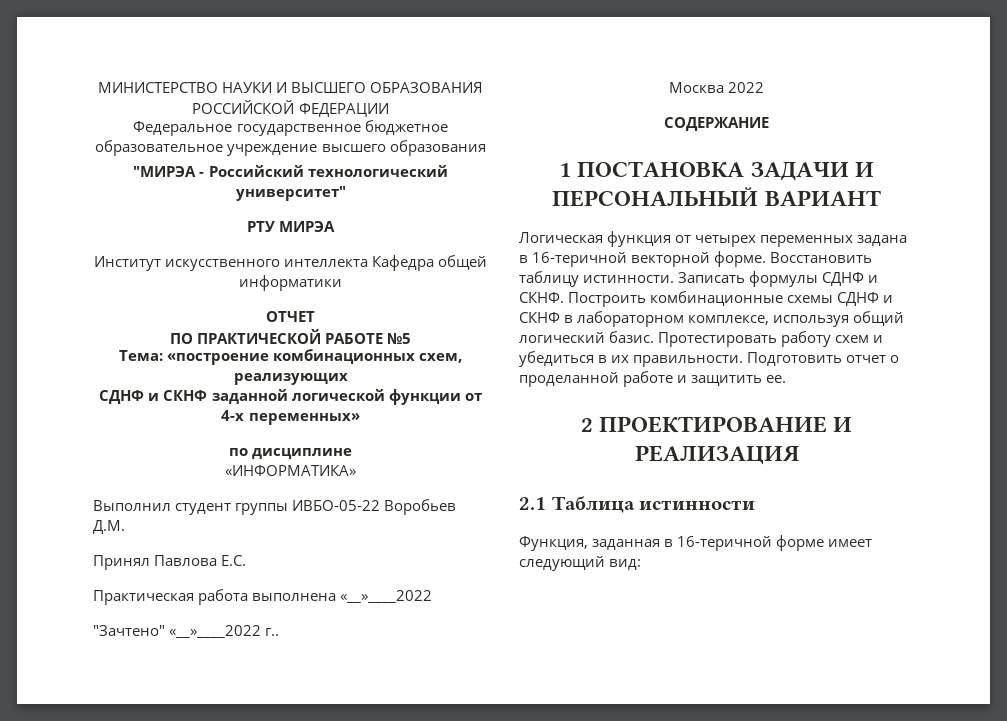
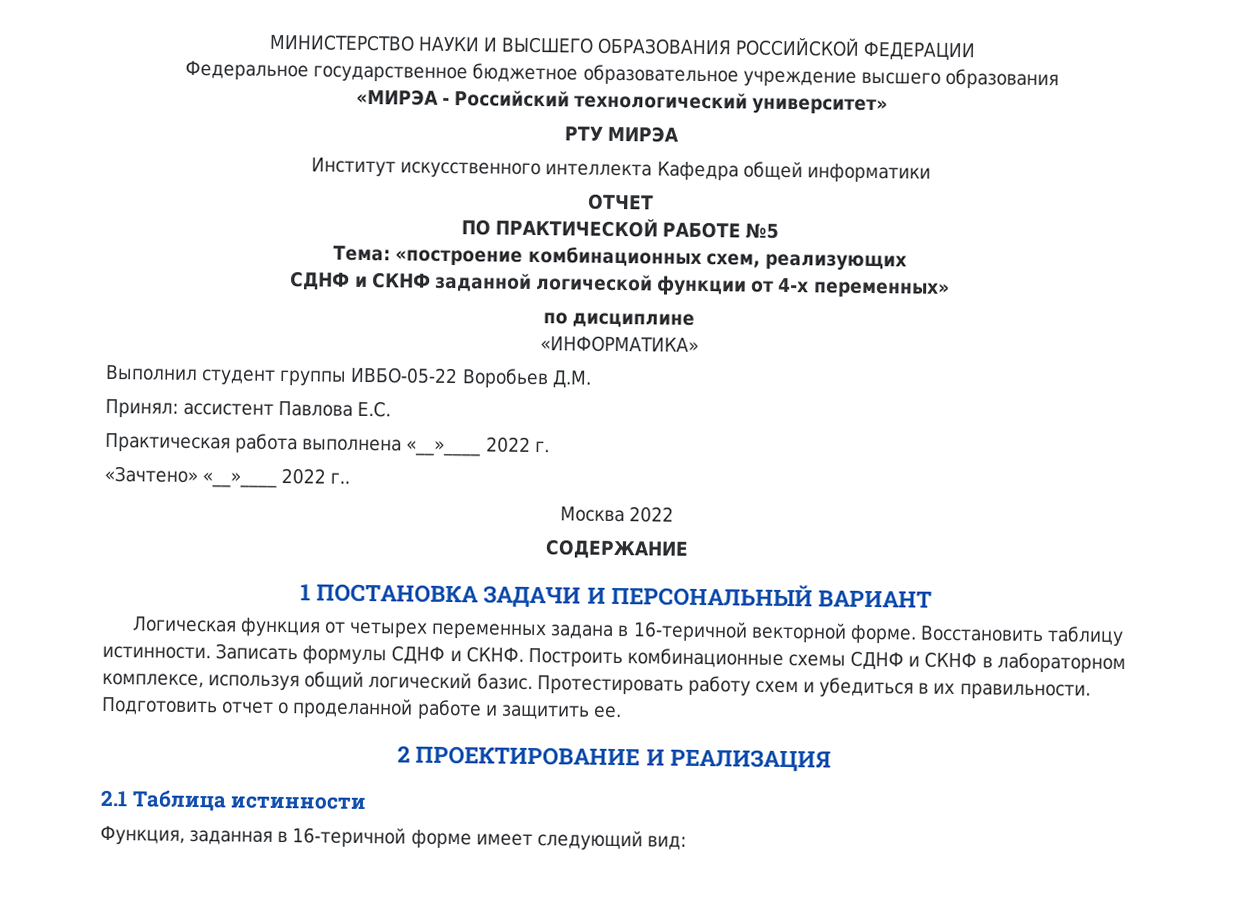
- "МИРЭА - Российский технологический университет"
+ «МИРЭА - Российский технологический университет»
- Принял Павлова Е.С.
+ Принял: ассистент Павлова Е.С.
- Практическая работа выполнена «__»____2022
- "Зачтено" «__»____2022 г..
+ Практическая работа выполнена «__»____ 2022 г.
+ «Зачтено» «__»____ 2022 г..

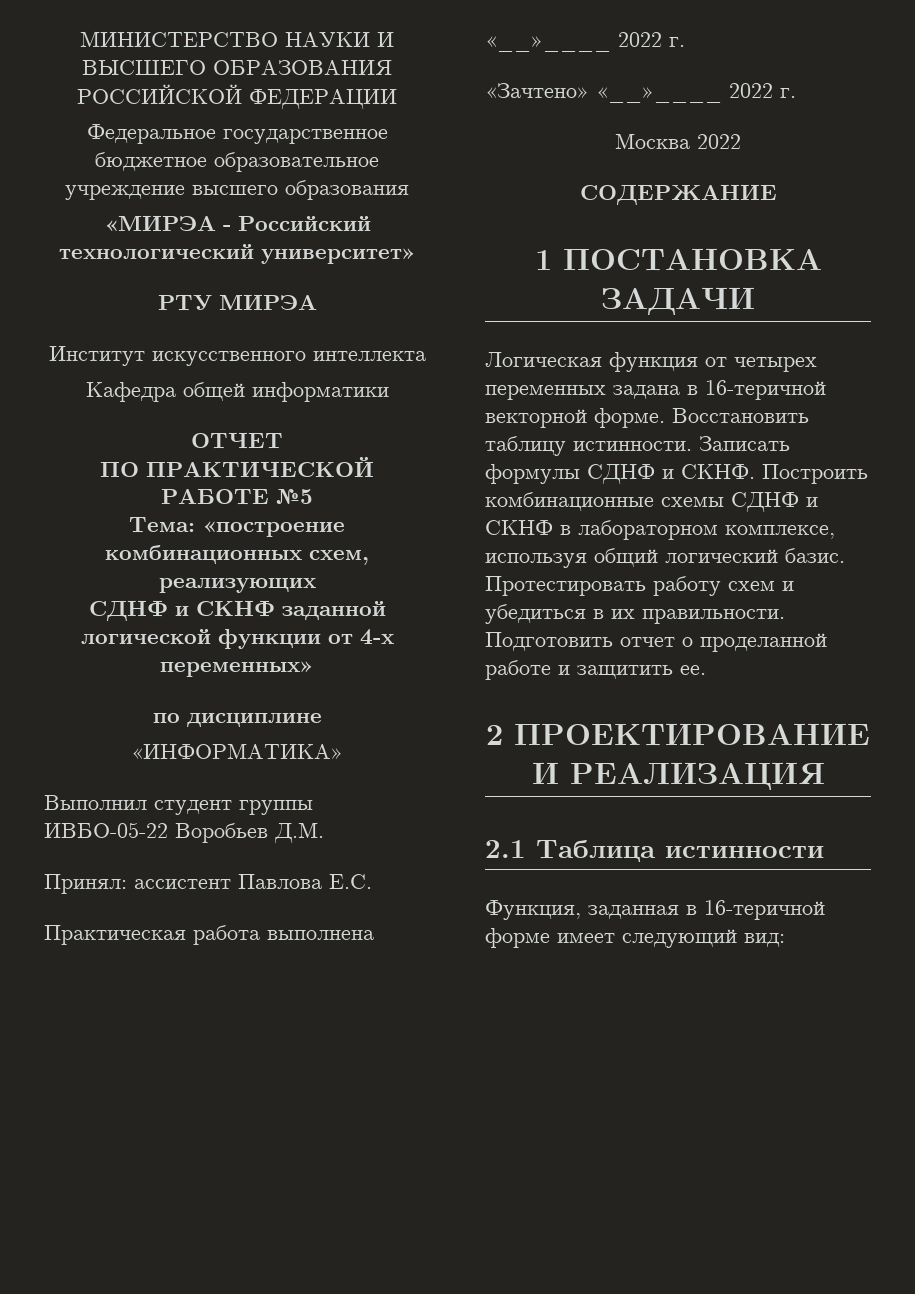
- Институт искусственного интеллекта Кафедра общей информатики
+ Институт искусственного интеллекта
+ Кафедра общей информатики
- «Зачтено» «__»____ 2022 г..
+ «Зачтено» «__»____ 2022 г.
- 1 ПОСТАНОВКА ЗАДАЧИ И ПЕРСОНАЛЬНЫЙ ВАРИАНТ
+ 1 ПОСТАНОВКА ЗАДАЧИ

